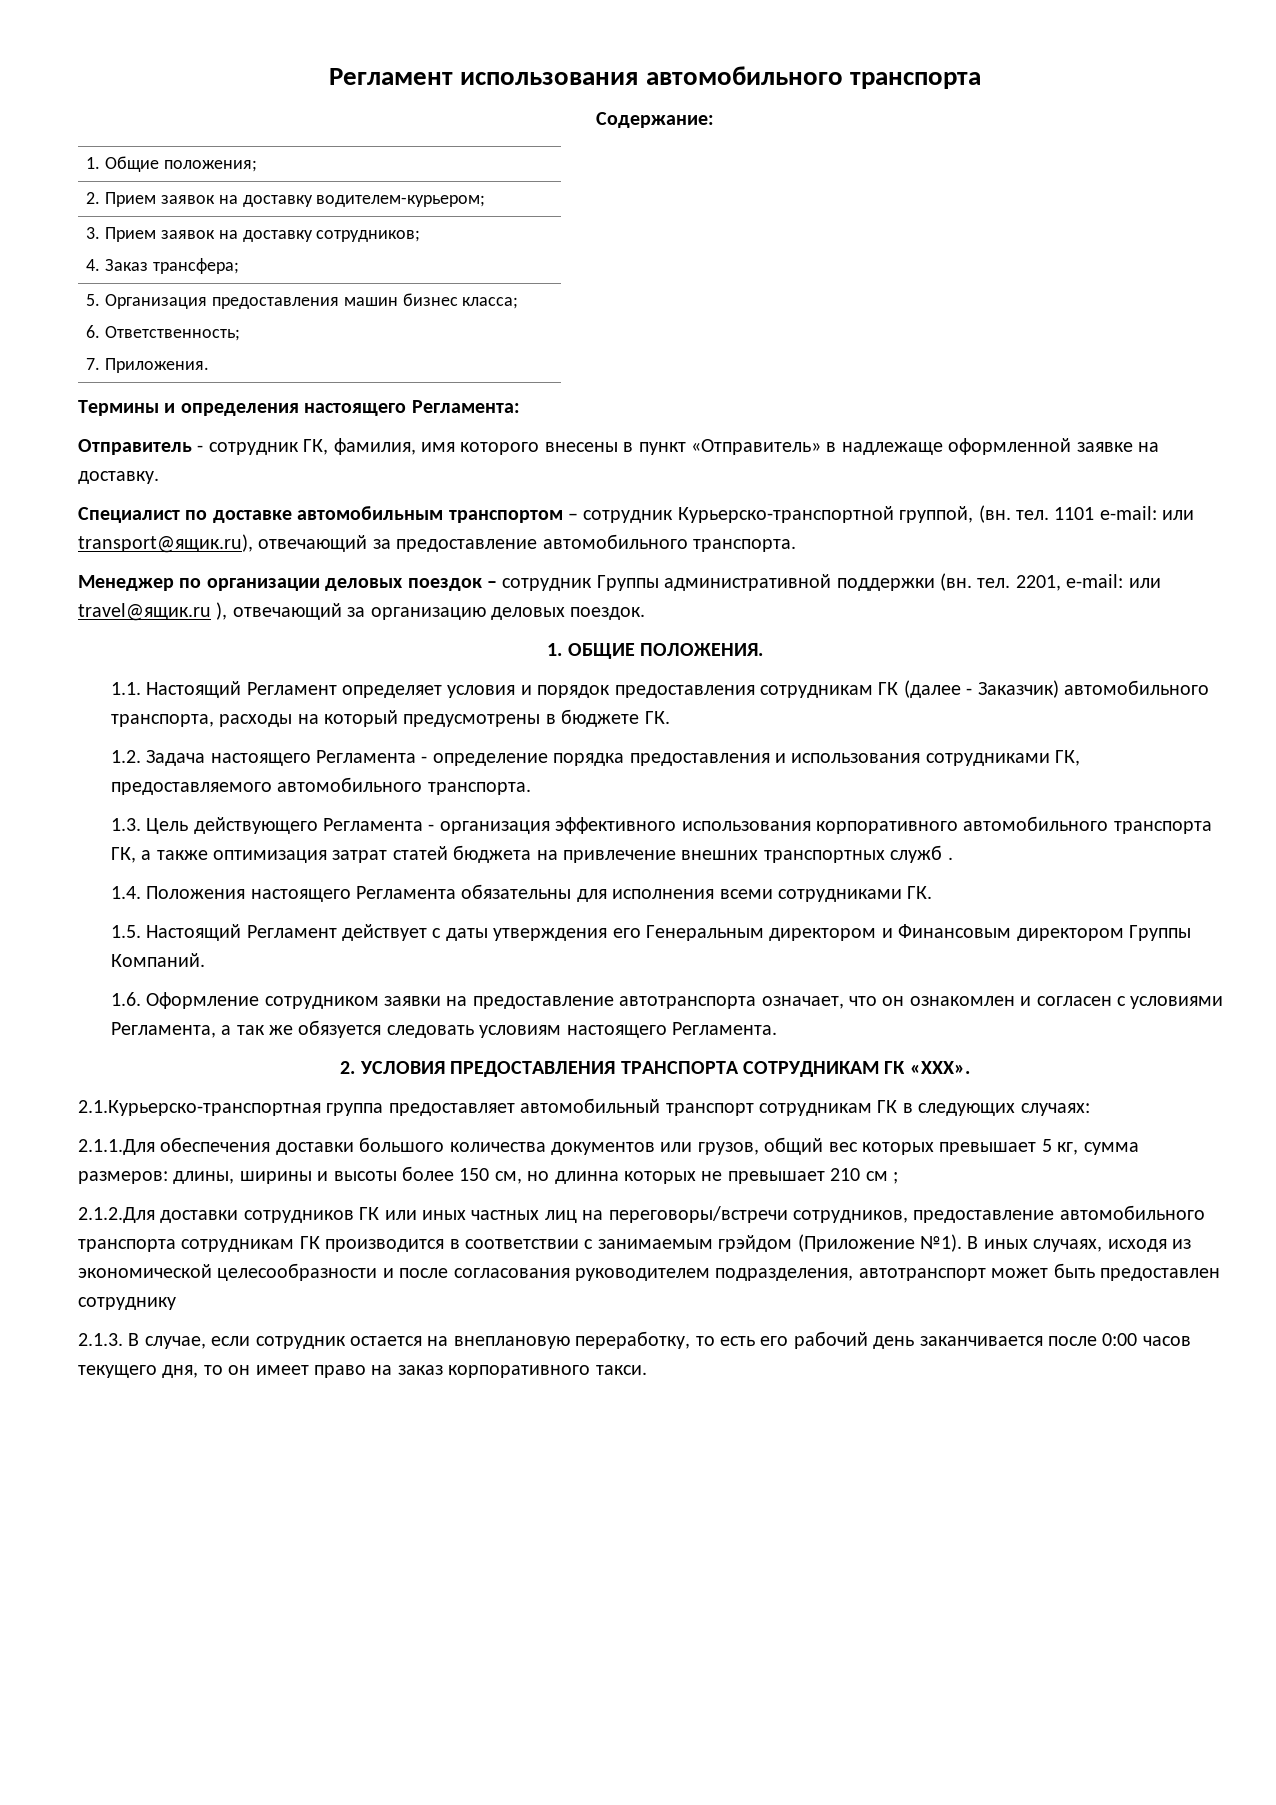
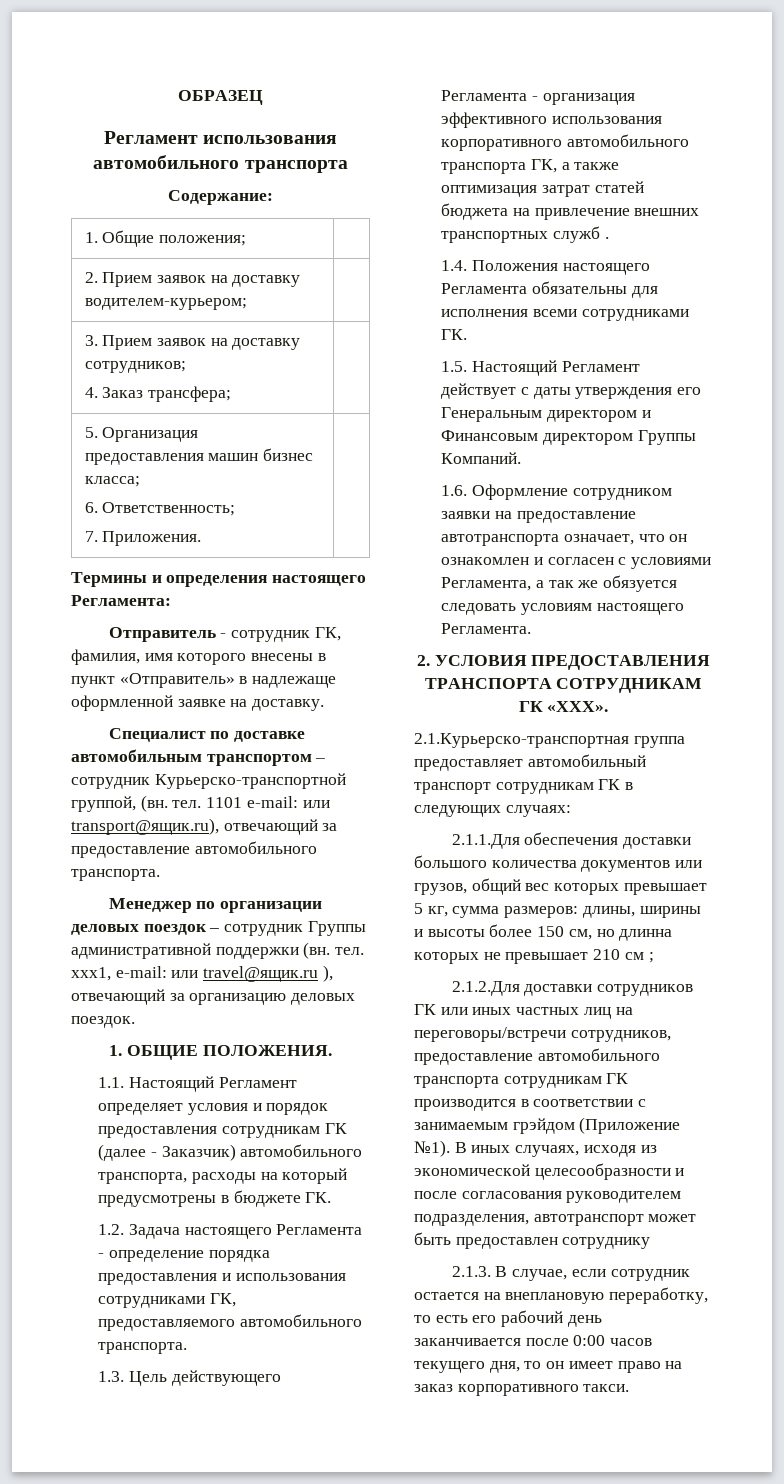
+ ОБРАЗЕЦ
- Менеджер по организации деловых поездок – сотрудник Группы административной поддержки (вн. тел. 2201, е-mail: или travel@ящик.ru ), отвечающий за организацию деловых поездок.
+ Менеджер по организации деловых поездок – сотрудник Группы административной поддержки (вн. тел. ххх1, е-mail: или travel@ящик.ru ), отвечающий за организацию деловых поездок.

